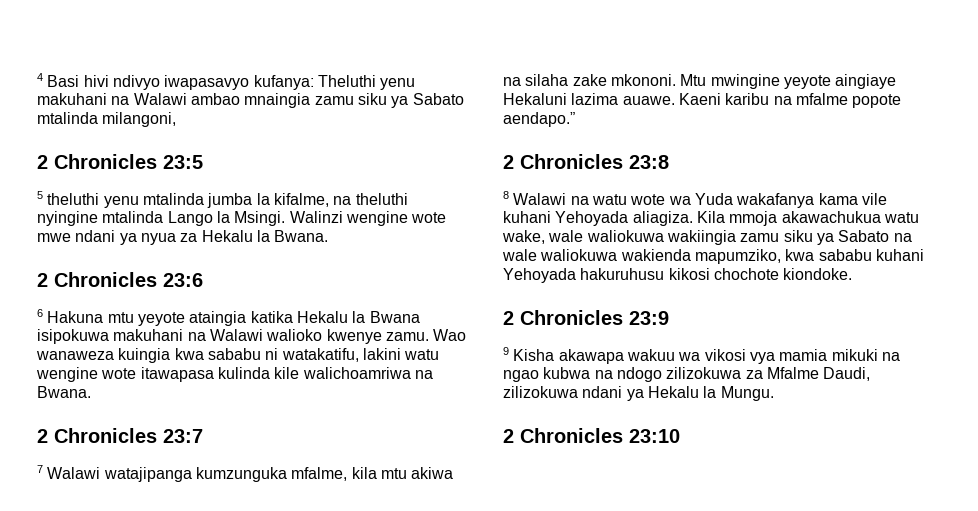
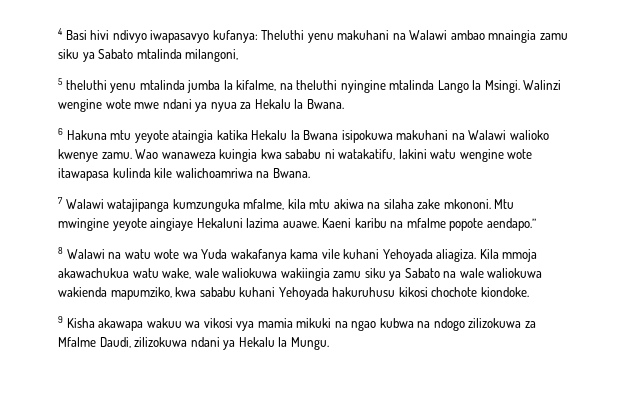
- 2 Chronicles 23:5
- 2 Chronicles 23:6
- 2 Chronicles 23:7
- 2 Chronicles 23:8
- 2 Chronicles 23:9
- 2 Chronicles 23:10

